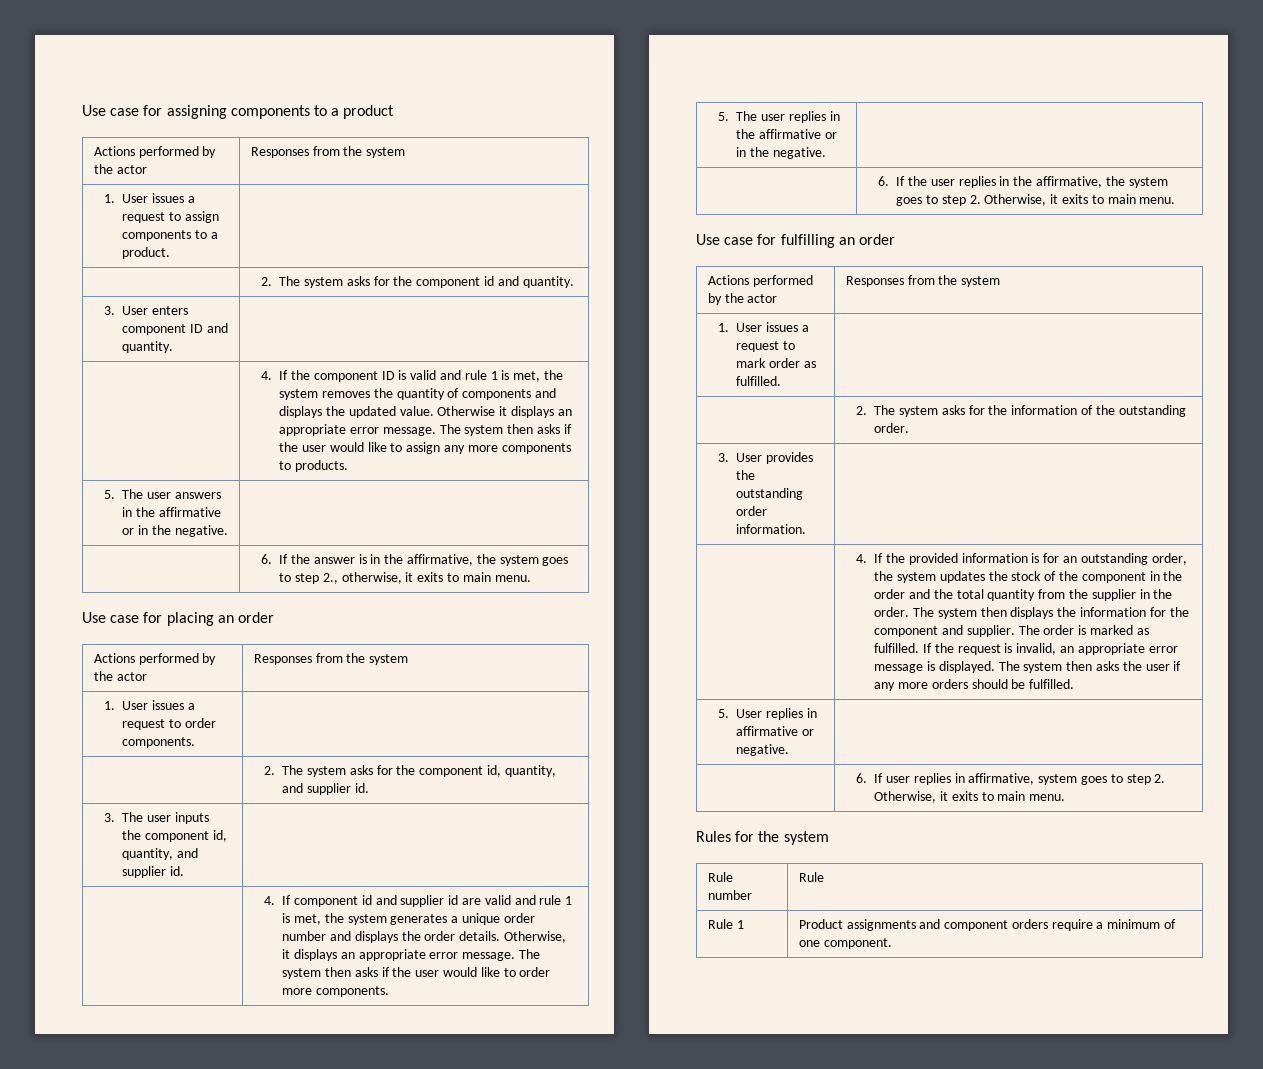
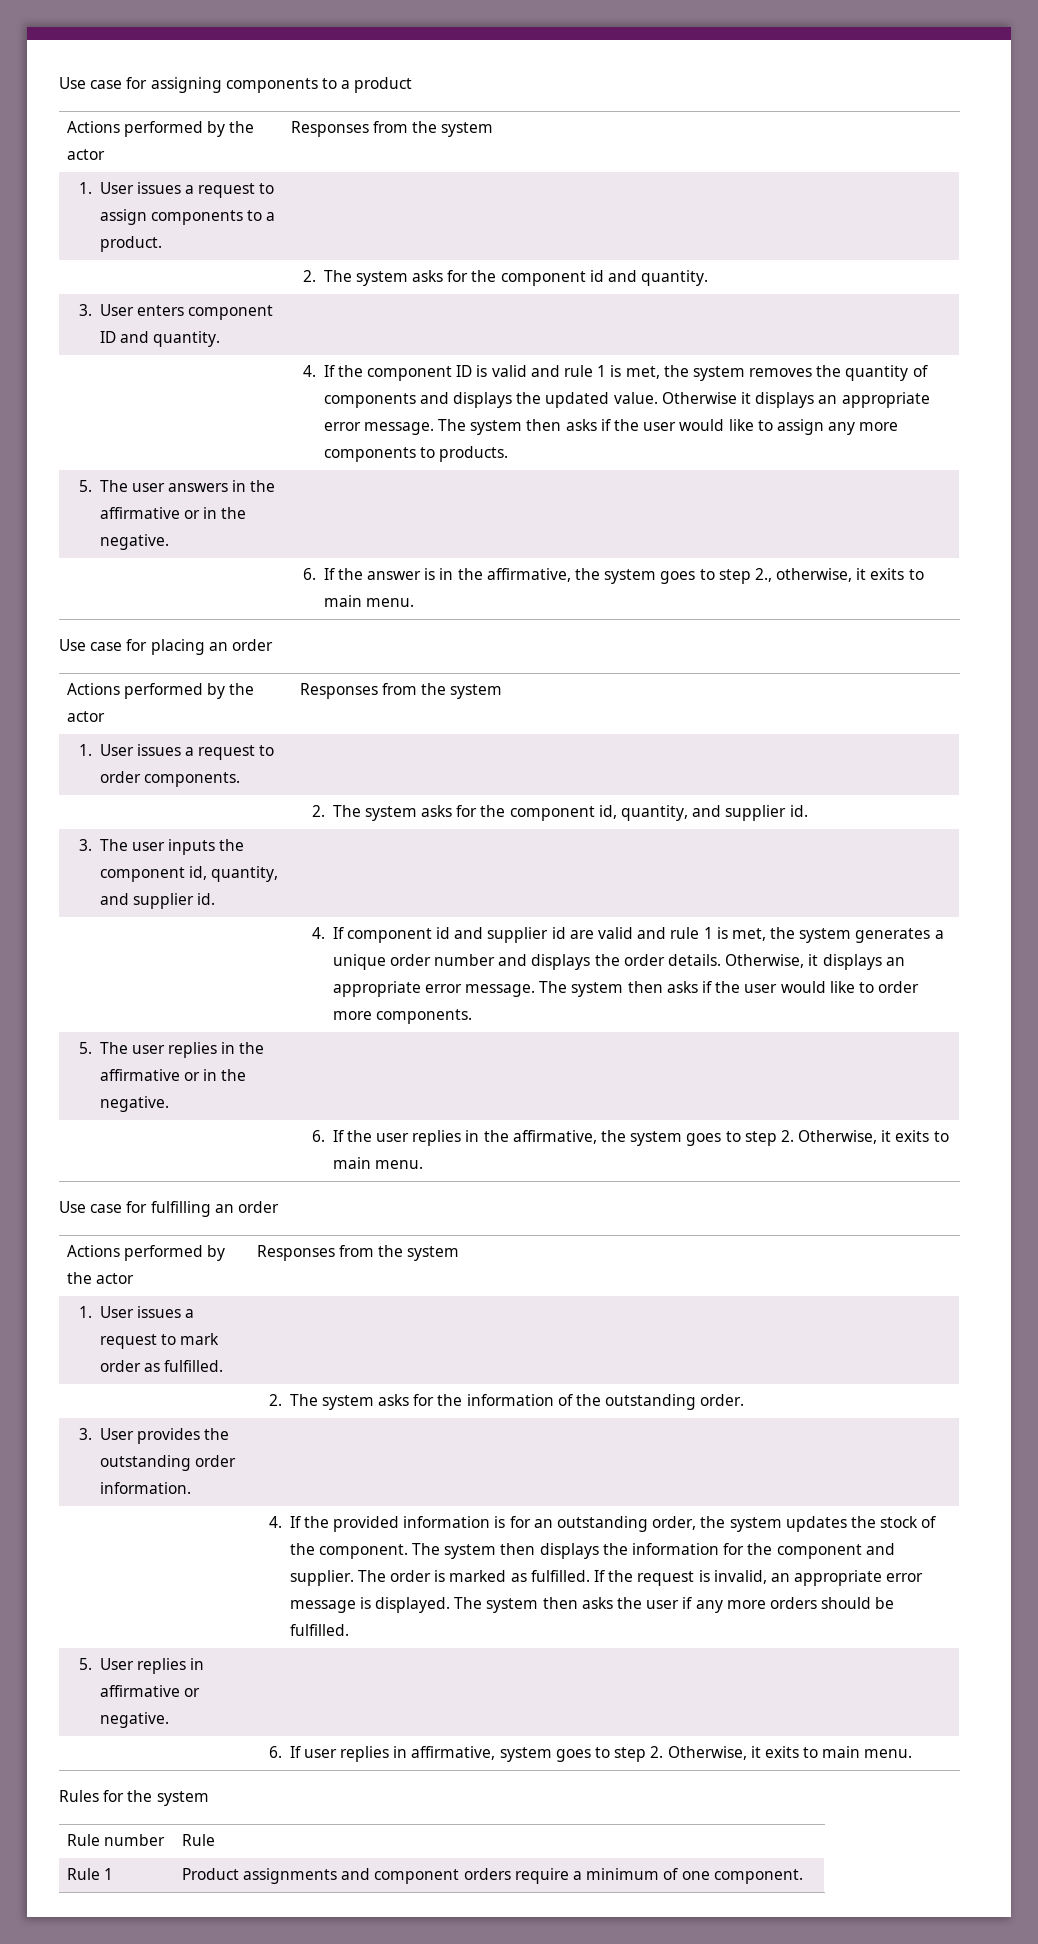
- 4. If the provided information is for an outstanding order, the system updates the stock of the component in the order and the total quantity from the supplier in the order.
+ 4. If the provided information is for an outstanding order, the system updates the stock of the component.

